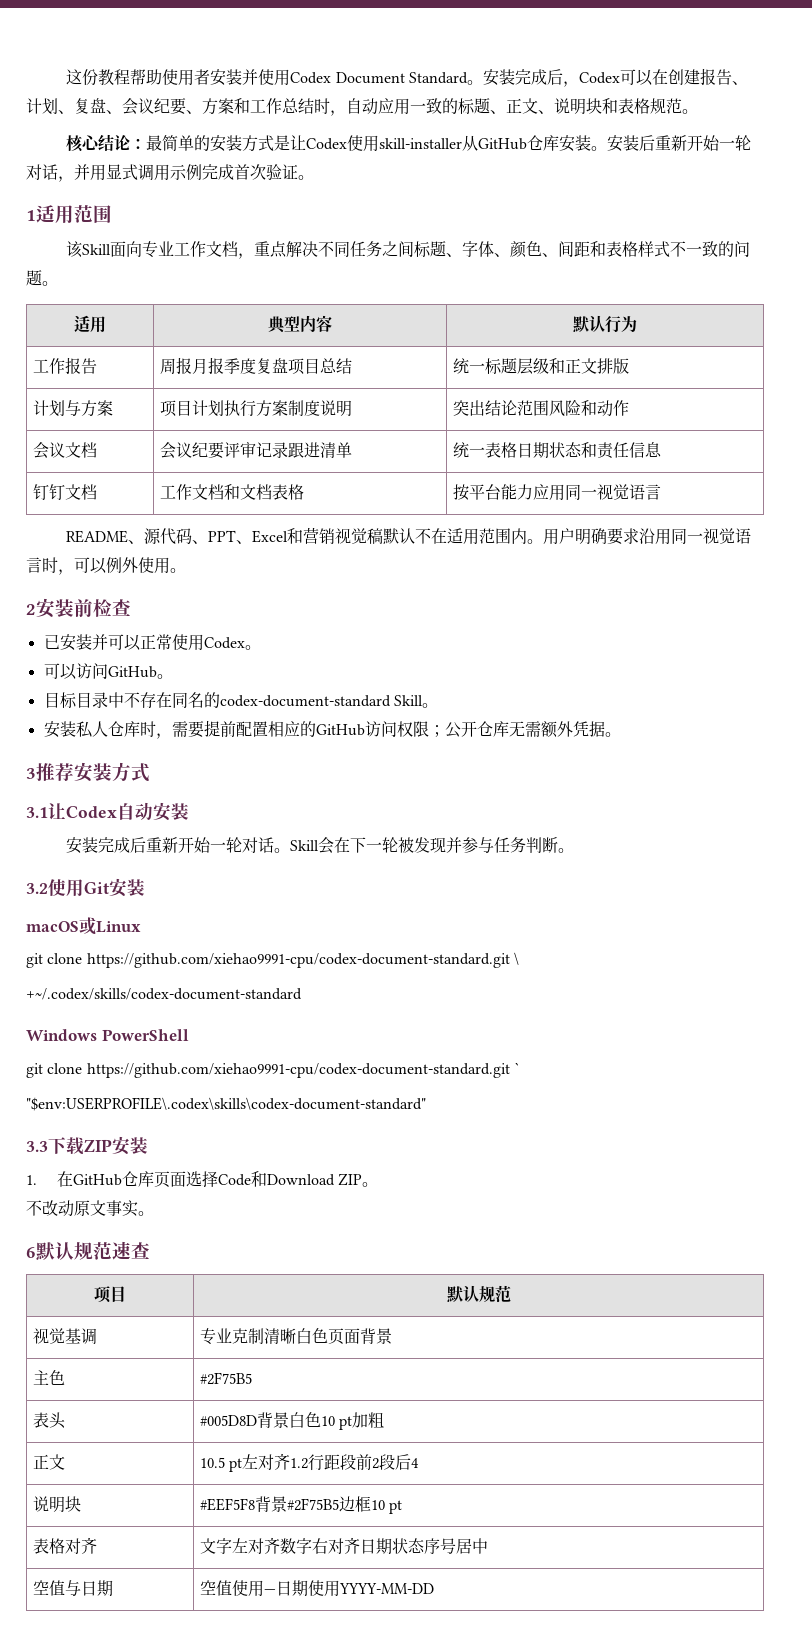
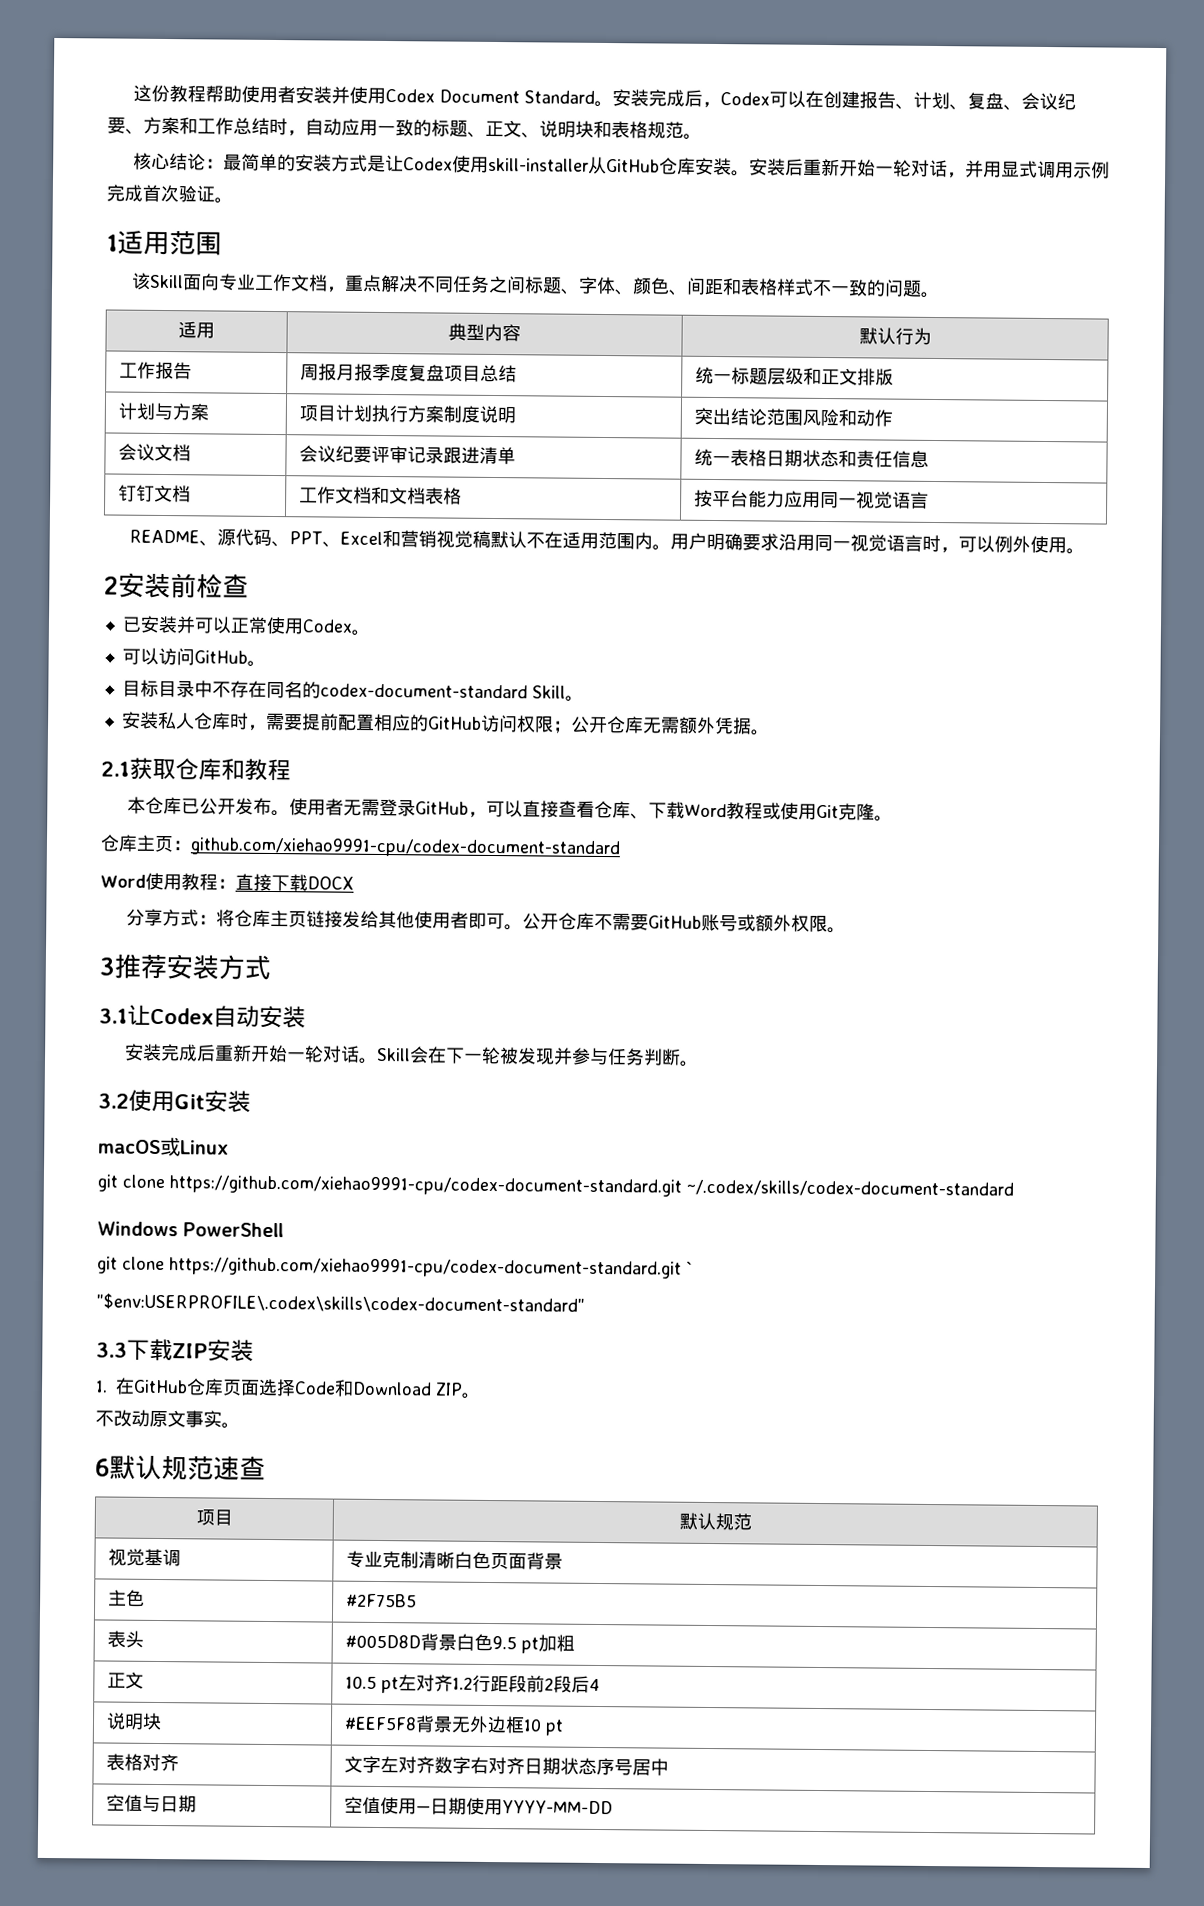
+ 2.1获取仓库和教程
+ 本仓库已公开发布。使用者无需登录GitHub，可以直接查看仓库、下载Word教程或使用Git克隆。
+ 仓库主页：github.com/xiehao9991-cpu/codex-document-standard
+ Word使用教程：直接下载DOCX
+ 分享方式：将仓库主页链接发给其他使用者即可。公开仓库不需要GitHub账号或额外权限。
- git clone https://github.com/xiehao9991-cpu/codex-document-standard.git \
- +~/.codex/skills/codex-document-standard
+ git clone https://github.com/xiehao9991-cpu/codex-document-standard.git ~/.codex/skills/codex-document-standard
- 表头 | #005D8D背景白色10 pt加粗
+ 表头 | #005D8D背景白色9.5 pt加粗
- 说明块 | #EEF5F8背景#2F75B5边框10 pt
+ 说明块 | #EEF5F8背景无外边框10 pt

